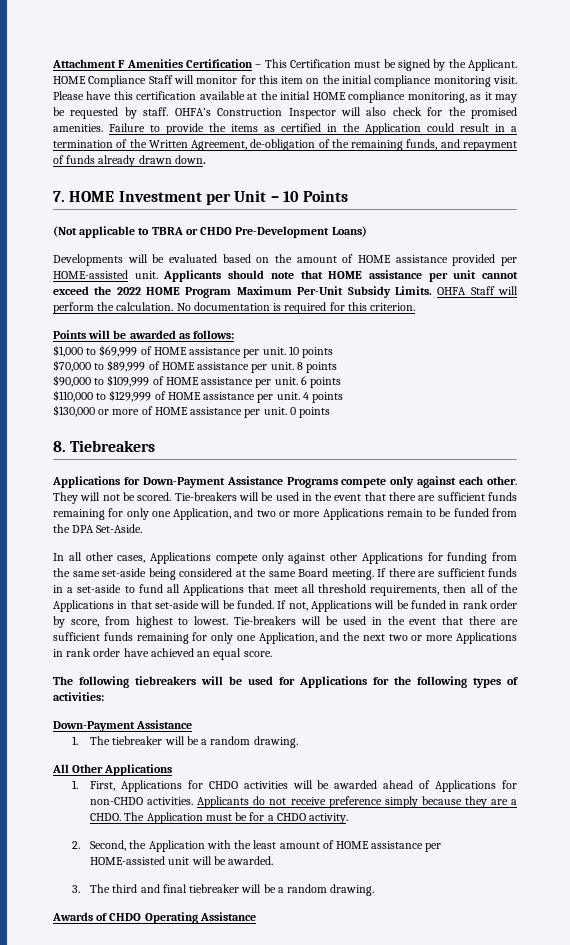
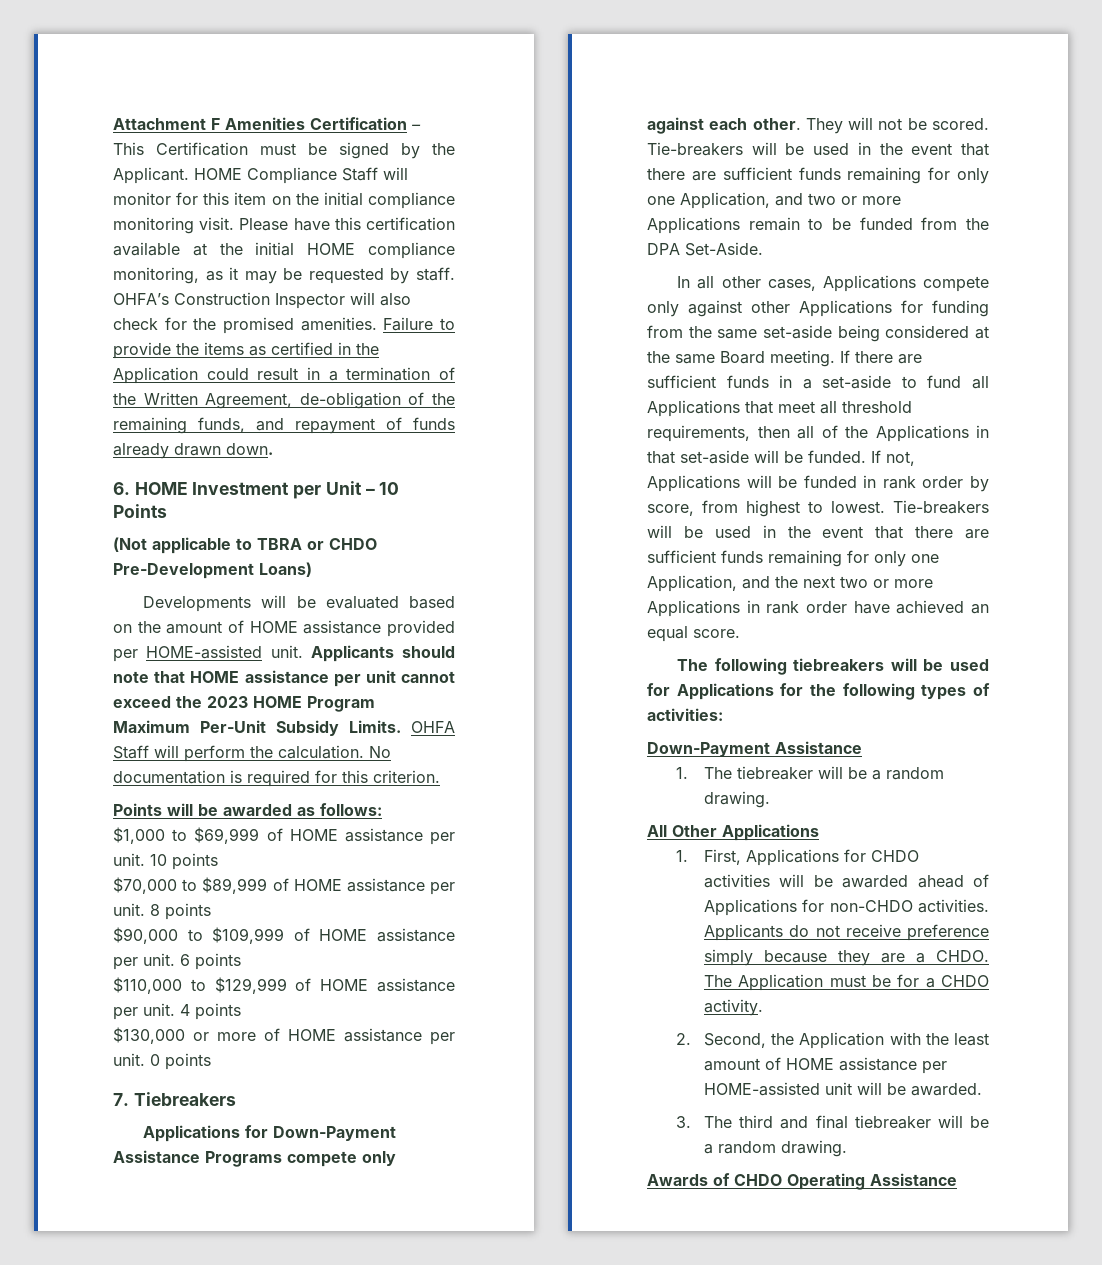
- 7. HOME Investment per Unit – 10 Points
+ 6. HOME Investment per Unit – 10 Points
- Applicants should note that HOME assistance per unit cannot exceed the 2022 HOME Program Maximum Per-Unit Subsidy Limits.
+ Applicants should note that HOME assistance per unit cannot exceed the 2023 HOME Program Maximum Per-Unit Subsidy Limits.
- 8. Tiebreakers
+ 7. Tiebreakers

